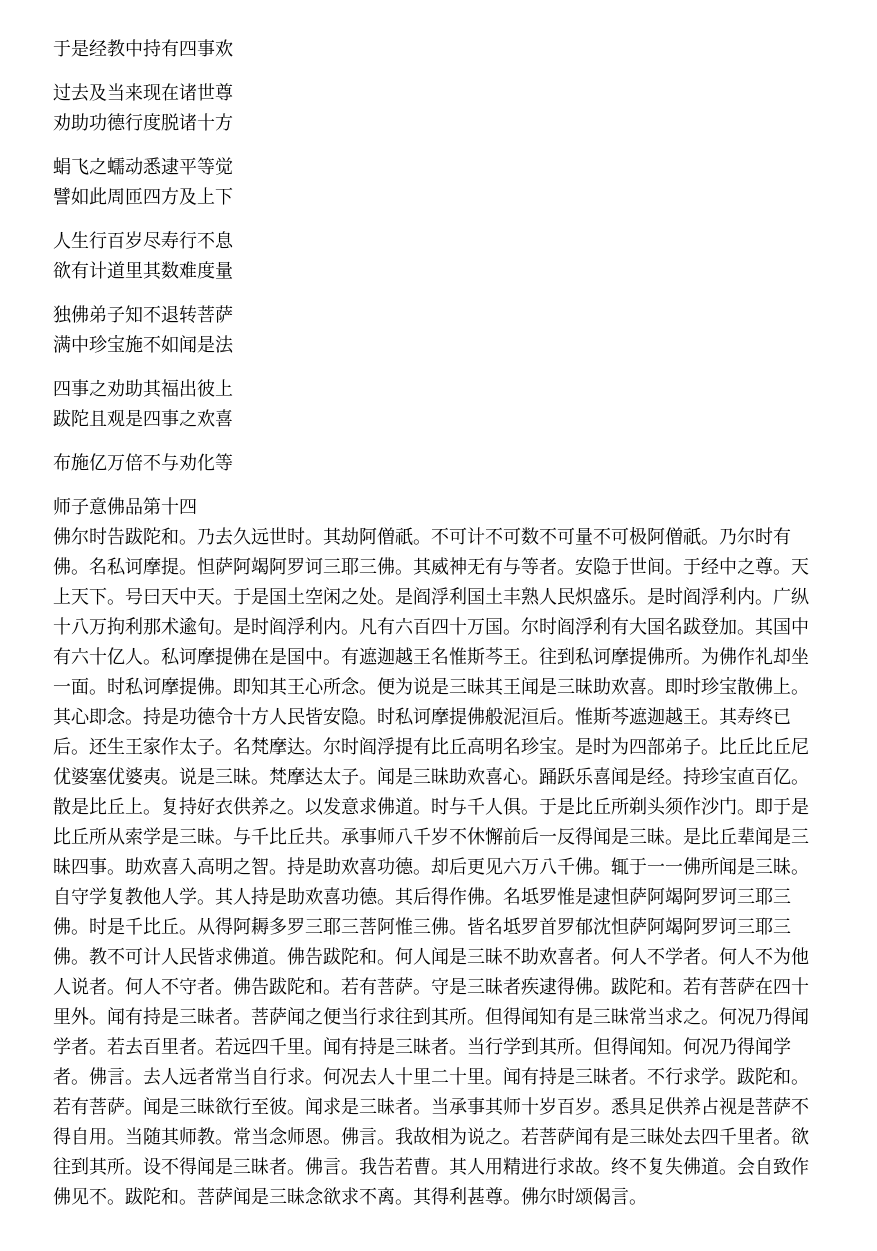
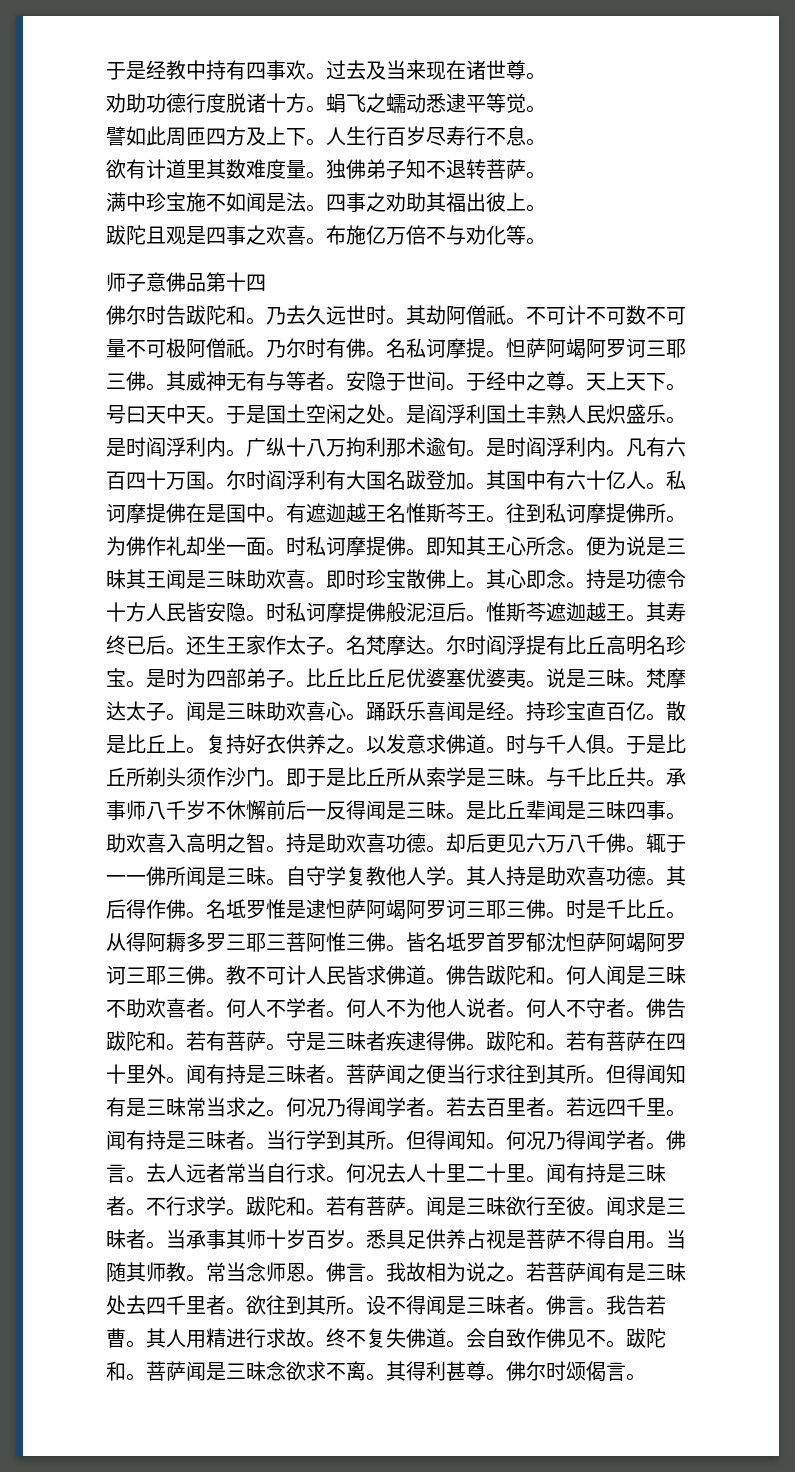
- 于是经教中持有四事欢
- 过去及当来现在诸世尊
+ 于是经教中持有四事欢。过去及当来现在诸世尊。
- 劝助功德行度脱诸十方
- 蜎飞之蠕动悉逮平等觉
+ 劝助功德行度脱诸十方。蜎飞之蠕动悉逮平等觉。
- 譬如此周匝四方及上下
- 人生行百岁尽寿行不息
+ 譬如此周匝四方及上下。人生行百岁尽寿行不息。
- 欲有计道里其数难度量
- 独佛弟子知不退转菩萨
+ 欲有计道里其数难度量。独佛弟子知不退转菩萨。
- 满中珍宝施不如闻是法
- 四事之劝助其福出彼上
+ 满中珍宝施不如闻是法。四事之劝助其福出彼上。
- 跋陀且观是四事之欢喜
- 布施亿万倍不与劝化等
+ 跋陀且观是四事之欢喜。布施亿万倍不与劝化等。

